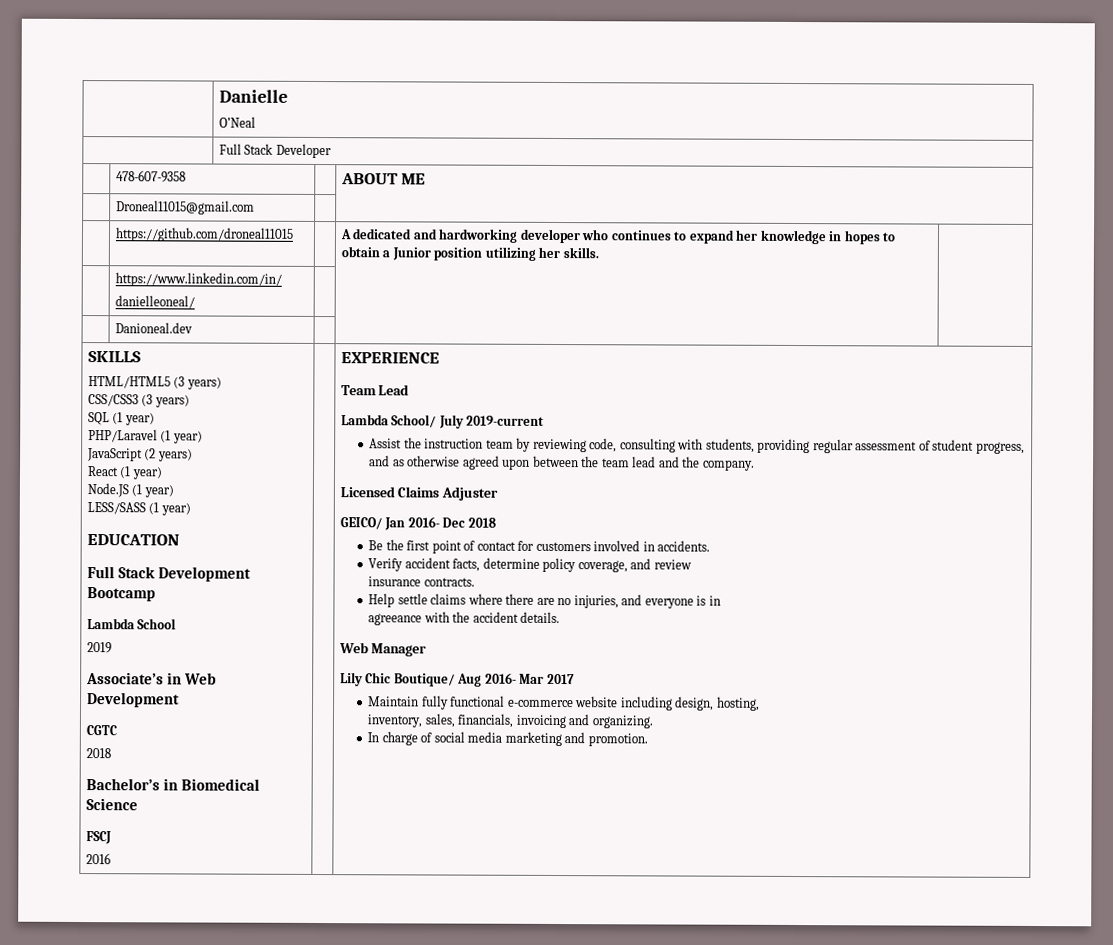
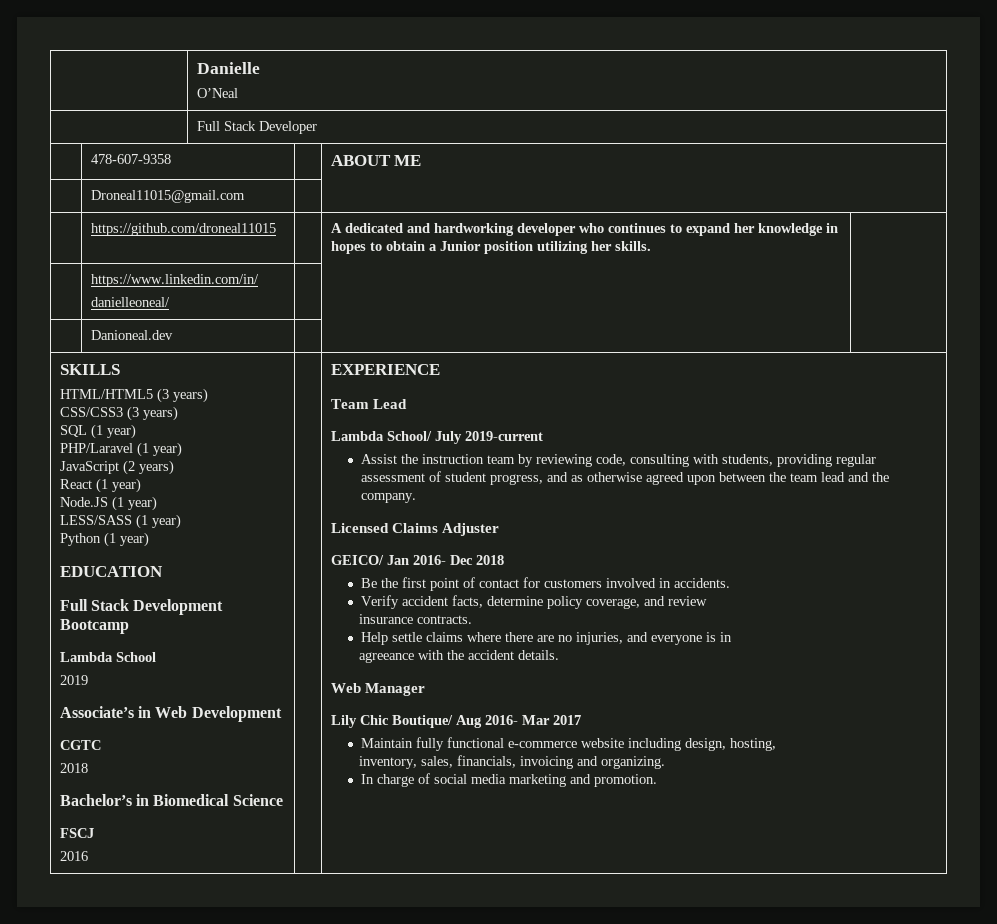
+ Python (1 year)

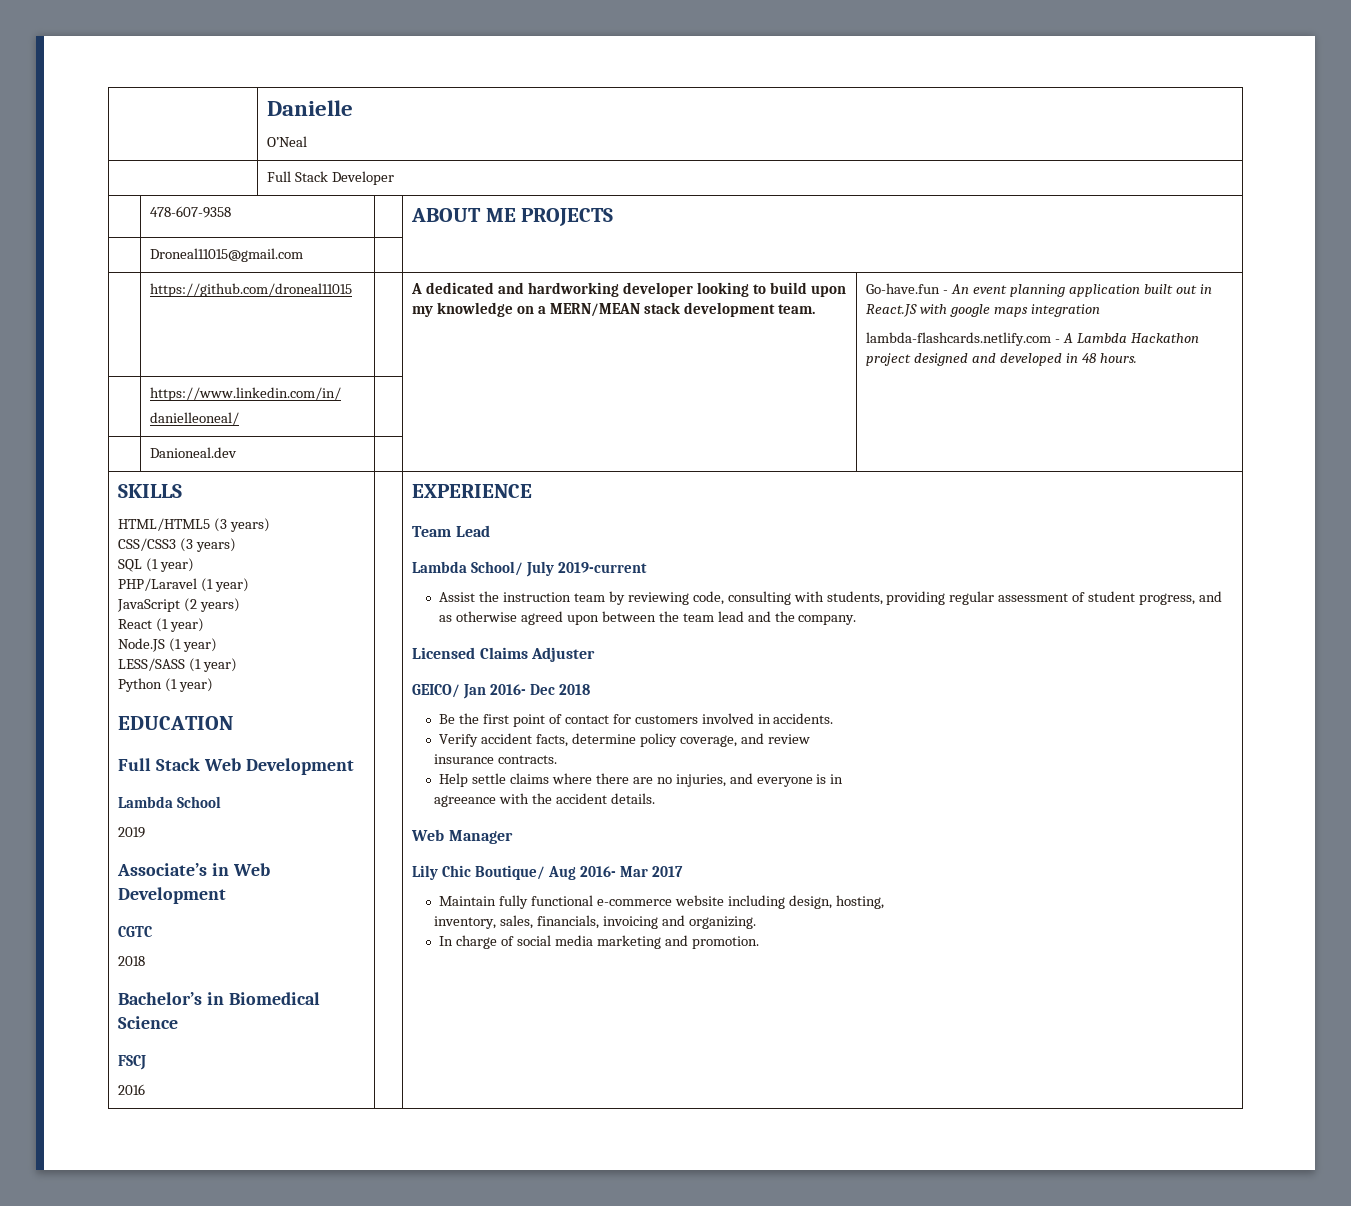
- | 478-607-9358 | | ABOUT ME
+ | 478-607-9358 | | ABOUT ME PROJECTS
- A dedicated and hardworking developer who continues to expand her knowledge in hopes to obtain a Junior position utilizing her skills.
+ A dedicated and hardworking developer looking to build upon my knowledge on a MERN/MEAN stack development team. | Go-have.fun - An event planning application built out in React.JS with google maps integration
+ lambda-flashcards.netlify.com - A Lambda Hackathon project designed and developed in 48 hours.
- Full Stack Development Bootcamp
+ Full Stack Web Development

